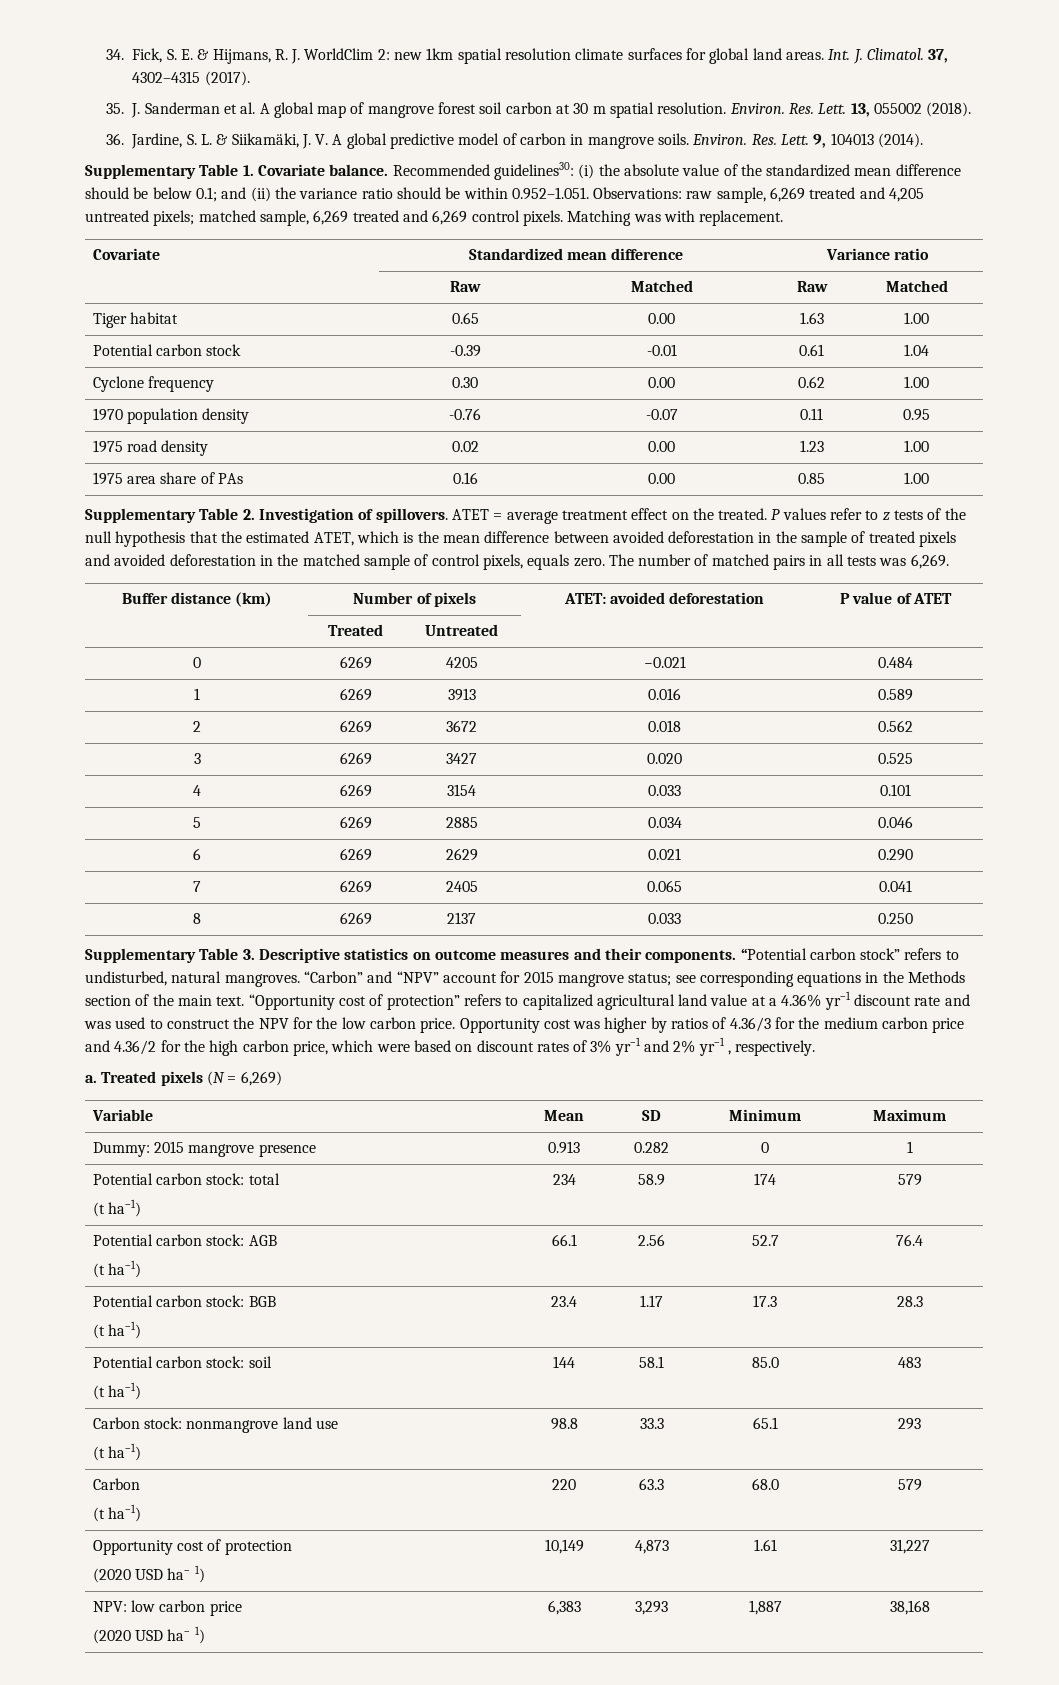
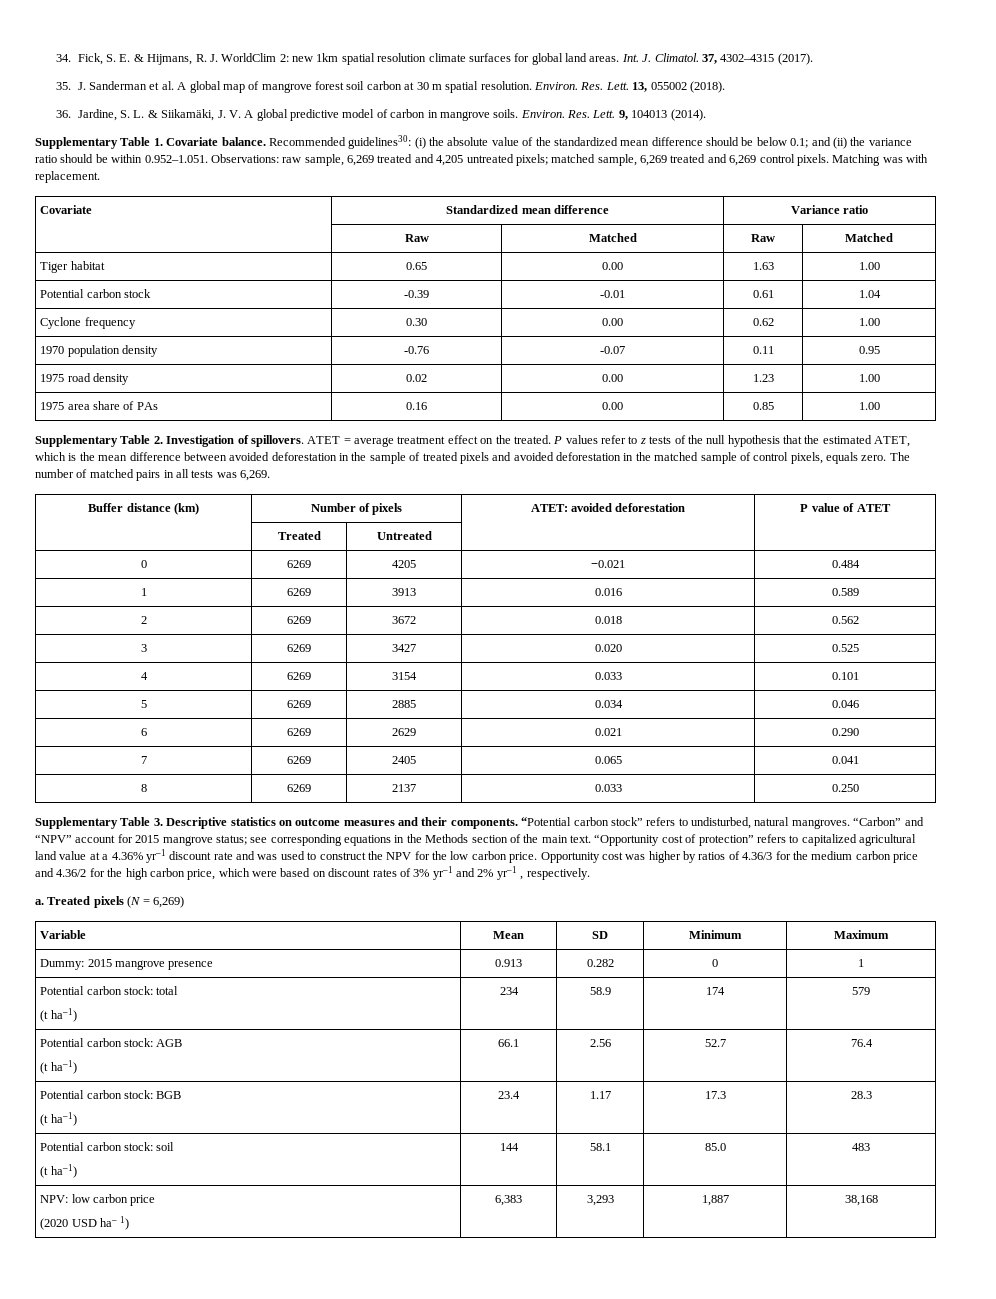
- Carbon stock: nonmangrove land use
- (t ha–1) | 98.8 | 33.3 | 65.1 | 293
- Carbon
- (t ha–1) | 220 | 63.3 | 68.0 | 579
- Opportunity cost of protection
- (2020 USD ha– 1) | 10,149 | 4,873 | 1.61 | 31,227

